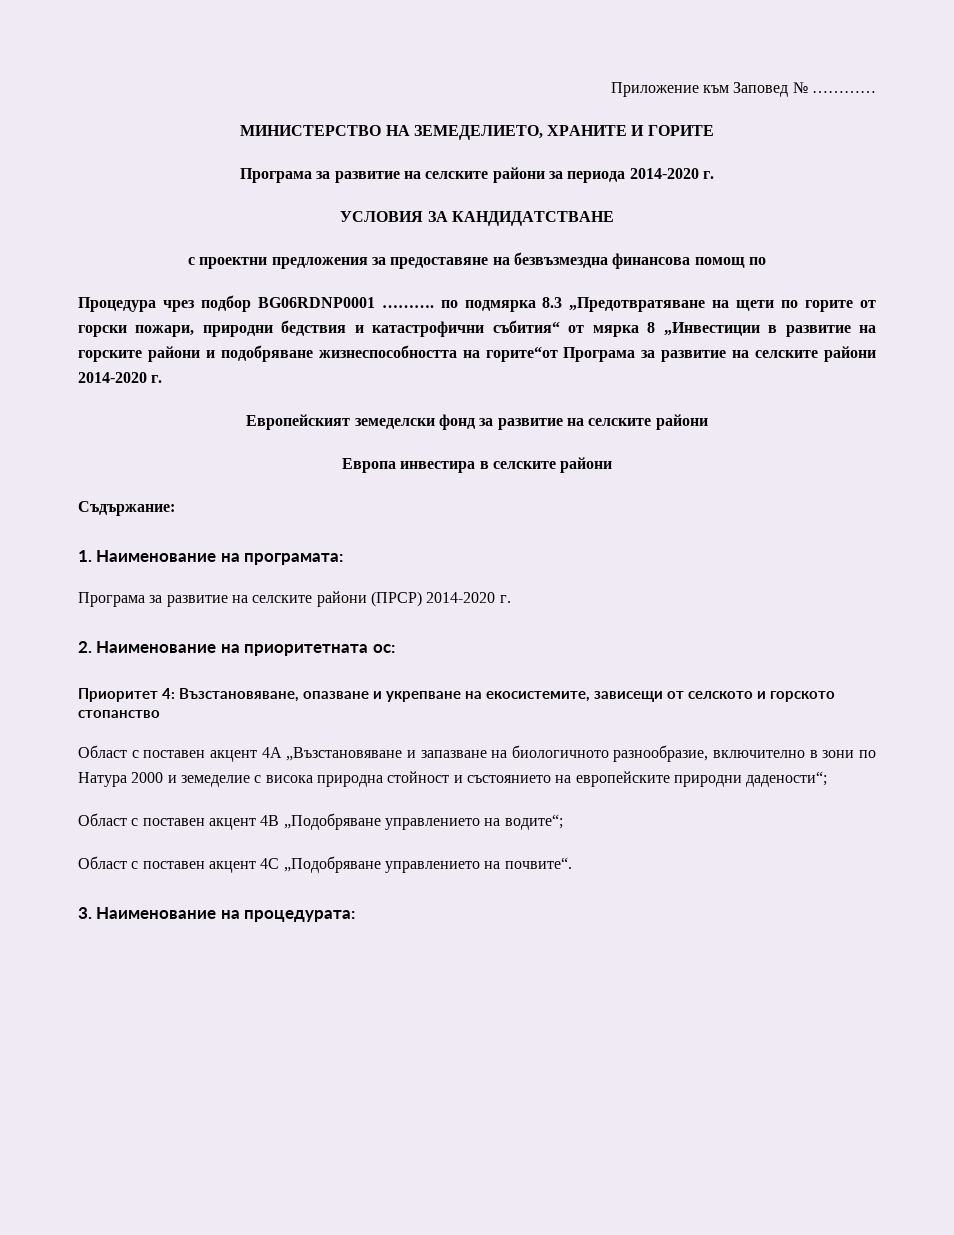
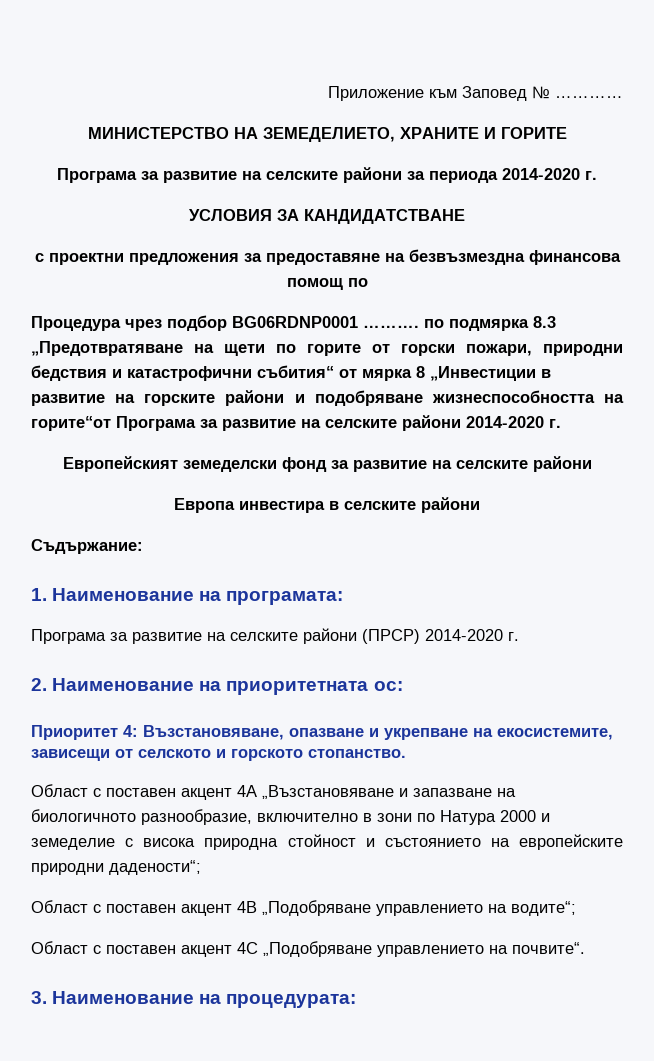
- Приоритет 4: Възстановяване, опазване и укрепване на екосистемите, зависещи от селското и горското стопанство
+ Приоритет 4: Възстановяване, опазване и укрепване на екосистемите, зависещи от селското и горското стопанство.

